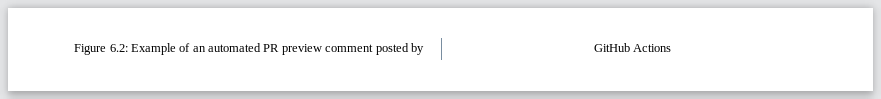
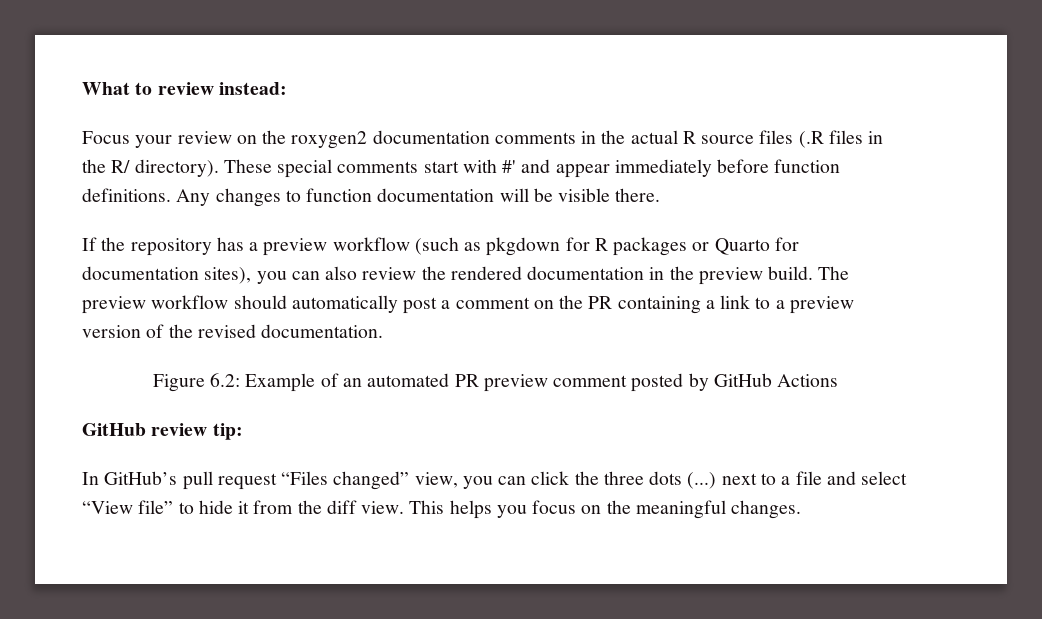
+ What to review instead:
+ Focus your review on the roxygen2 documentation comments in the actual R source files (.R files in the R/ directory). These special comments start with #' and appear immediately before function definitions. Any changes to function documentation will be visible there.
+ If the repository has a preview workflow (such as pkgdown for R packages or Quarto for documentation sites), you can also review the rendered documentation in the preview build. The preview workflow should automatically post a comment on the PR containing a link to a preview version of the revised documentation.
+ GitHub review tip:
+ In GitHub’s pull request “Files changed” view, you can click the three dots (...) next to a file and select “View file” to hide it from the diff view. This helps you focus on the meaningful changes.

